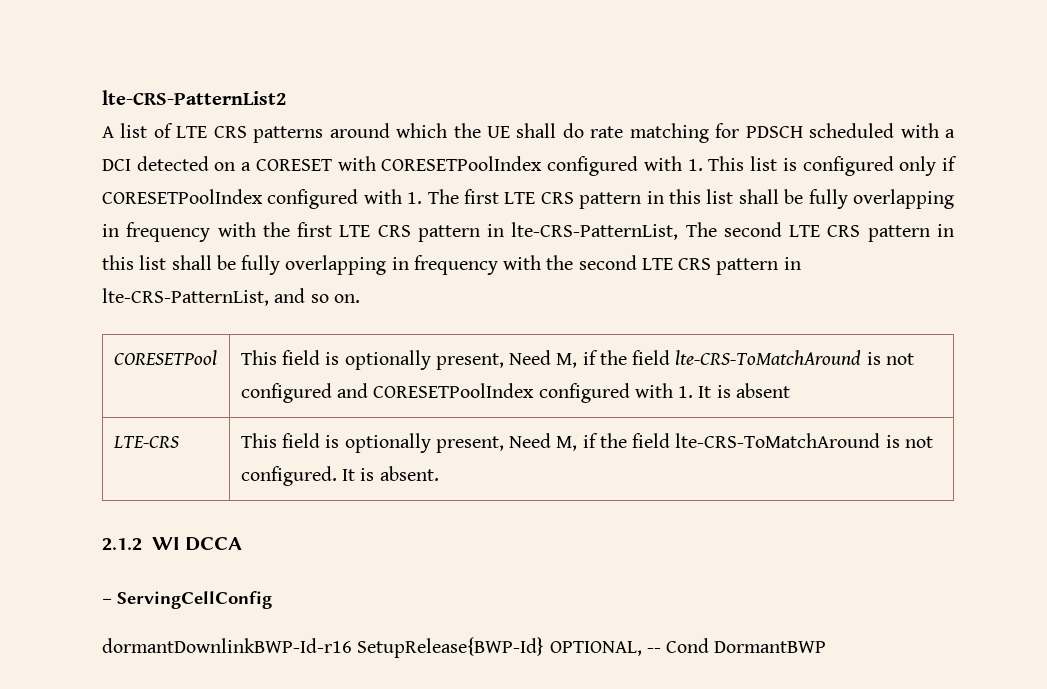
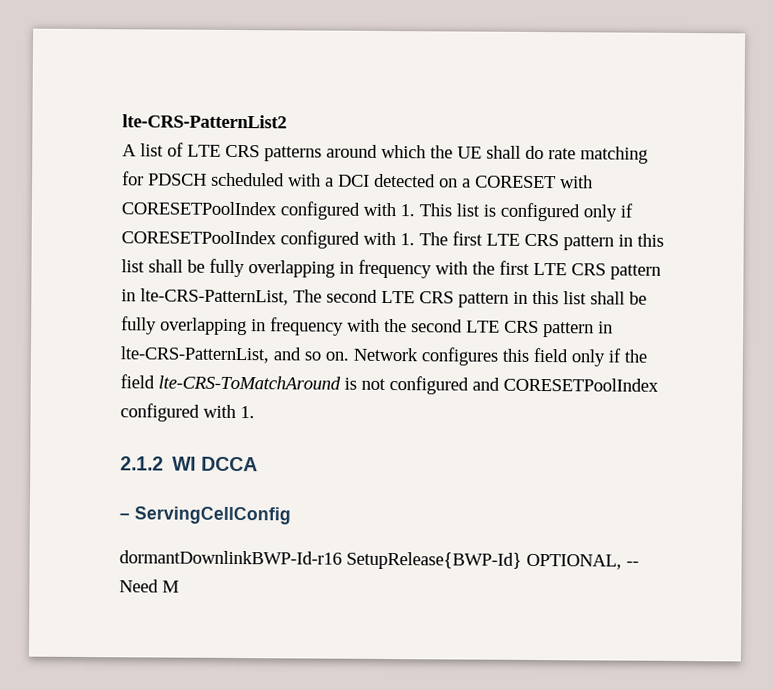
- A list of LTE CRS patterns around which the UE shall do rate matching for PDSCH scheduled with a DCI detected on a CORESET with CORESETPoolIndex configured with 1. This list is configured only if CORESETPoolIndex configured with 1. The first LTE CRS pattern in this list shall be fully overlapping in frequency with the first LTE CRS pattern in lte-CRS-PatternList, The second LTE CRS pattern in this list shall be fully overlapping in frequency with the second LTE CRS pattern in lte-CRS-PatternList, and so on.
- CORESETPool | This field is optionally present, Need M, if the field lte-CRS-ToMatchAround is not configured and CORESETPoolIndex configured with 1. It is absent
- LTE-CRS | This field is optionally present, Need M, if the field lte-CRS-ToMatchAround is not configured. It is absent.
+ A list of LTE CRS patterns around which the UE shall do rate matching for PDSCH scheduled with a DCI detected on a CORESET with CORESETPoolIndex configured with 1. This list is configured only if CORESETPoolIndex configured with 1. The first LTE CRS pattern in this list shall be fully overlapping in frequency with the first LTE CRS pattern in lte-CRS-PatternList, The second LTE CRS pattern in this list shall be fully overlapping in frequency with the second LTE CRS pattern in lte-CRS-PatternList, and so on. Network configures this field only if the field lte-CRS-ToMatchAround is not configured and CORESETPoolIndex configured with 1.
- dormantDownlinkBWP-Id-r16 SetupRelease{BWP-Id} OPTIONAL, -- Cond DormantBWP
+ dormantDownlinkBWP-Id-r16 SetupRelease{BWP-Id} OPTIONAL, -- Need M

